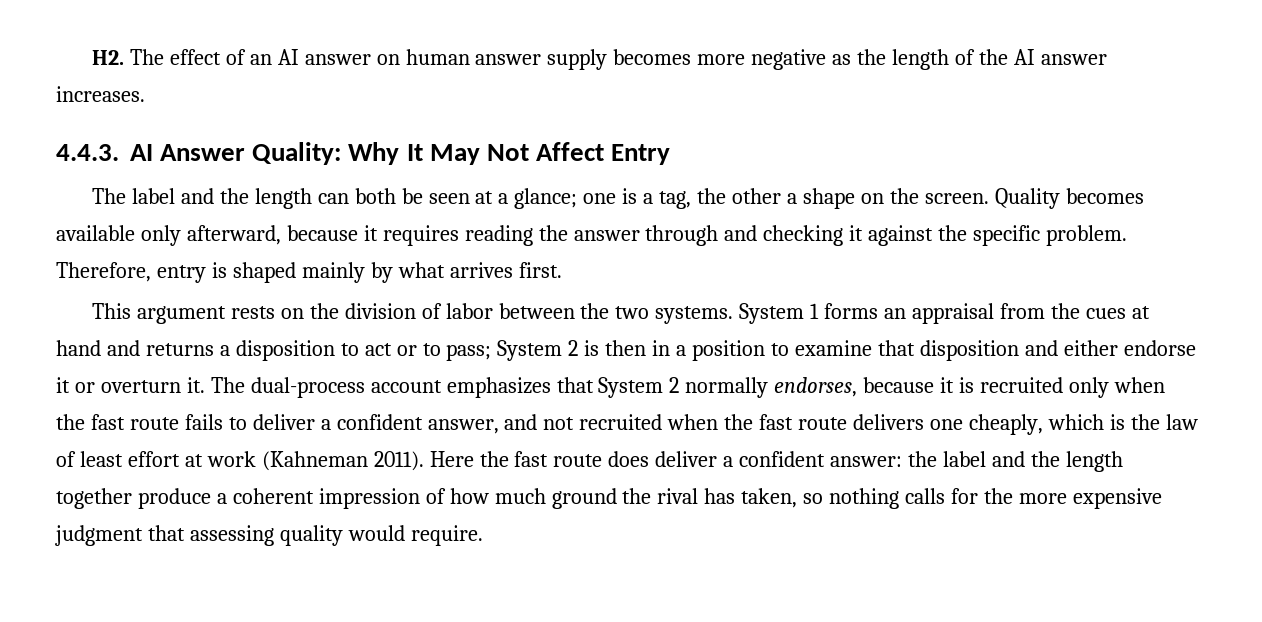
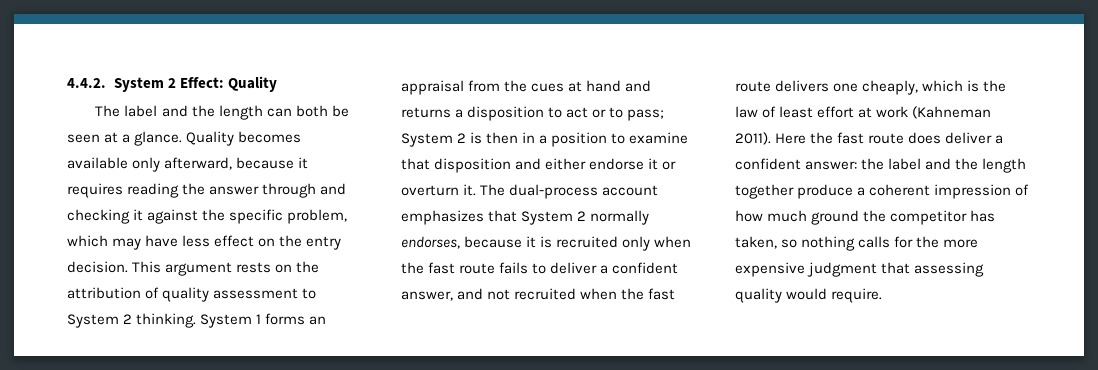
- H2. The effect of an AI answer on human answer supply becomes more negative as the length of the AI answer increases.
- 4.4.3. AI Answer Quality: Why It May Not Affect Entry
+ 4.4.2. System 2 Effect: Quality
- The label and the length can both be seen at a glance; one is a tag, the other a shape on the screen.
+ The label and the length can both be seen at a glance.
- Quality becomes available only afterward, because it requires reading the answer through and checking it against the specific problem. Therefore, entry is shaped mainly by what arrives first.
- This argument rests on the division of labor between the two systems.
+ Quality becomes available only afterward, because it requires reading the answer through and checking it against the specific problem, which may have less effect on the entry decision. This argument rests on the attribution of quality assessment to System 2 thinking.
- Here the fast route does deliver a confident answer: the label and the length together produce a coherent impression of how much ground the rival has taken, so nothing calls for the more expensive judgment that assessing quality would require.
+ Here the fast route does deliver a confident answer: the label and the length together produce a coherent impression of how much ground the competitor has taken, so nothing calls for the more expensive judgment that assessing quality would require.

